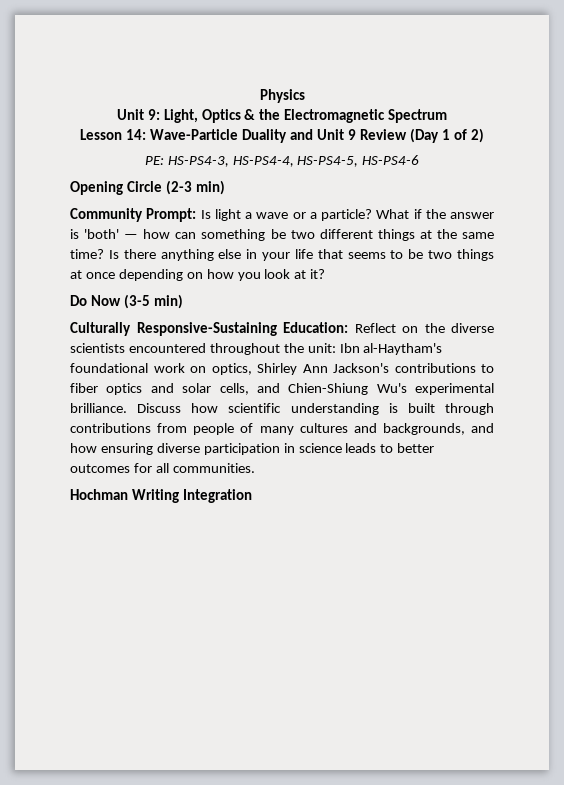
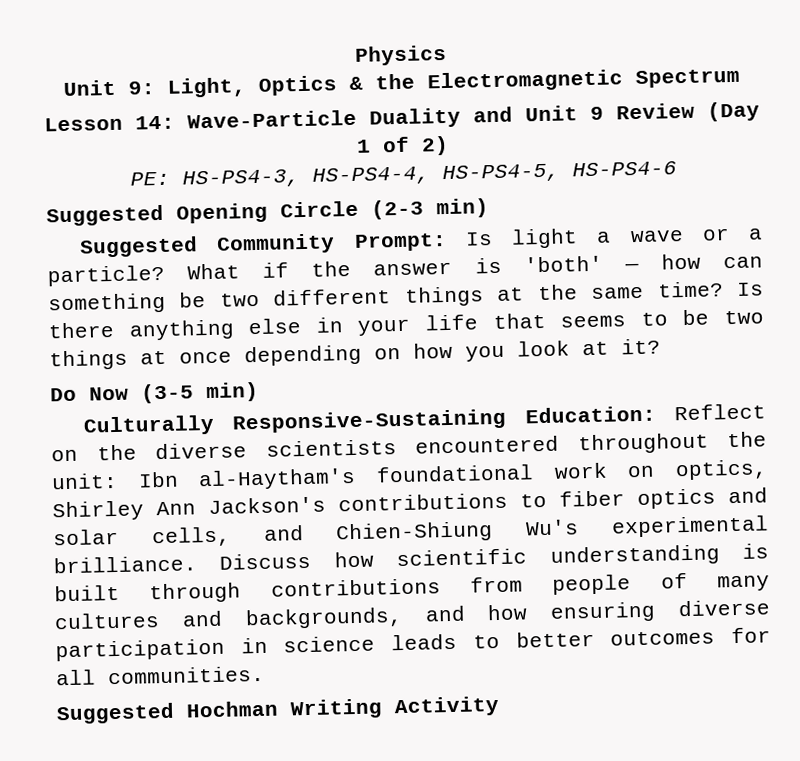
- Opening Circle (2-3 min)
+ Suggested Opening Circle (2-3 min)
- Community Prompt: Is light a wave or a particle?
+ Suggested Community Prompt: Is light a wave or a particle?
- Hochman Writing Integration
+ Suggested Hochman Writing Activity

